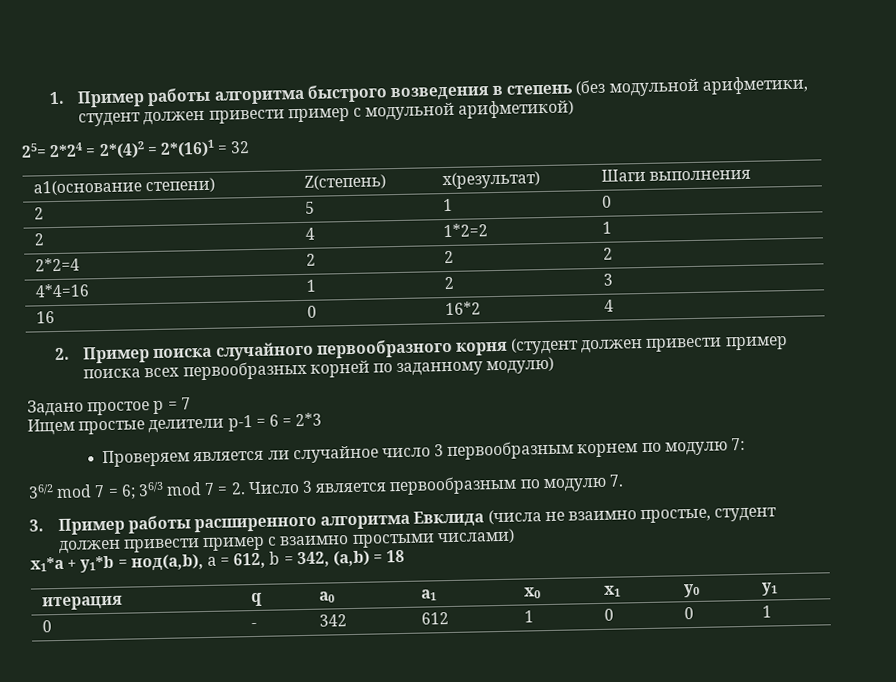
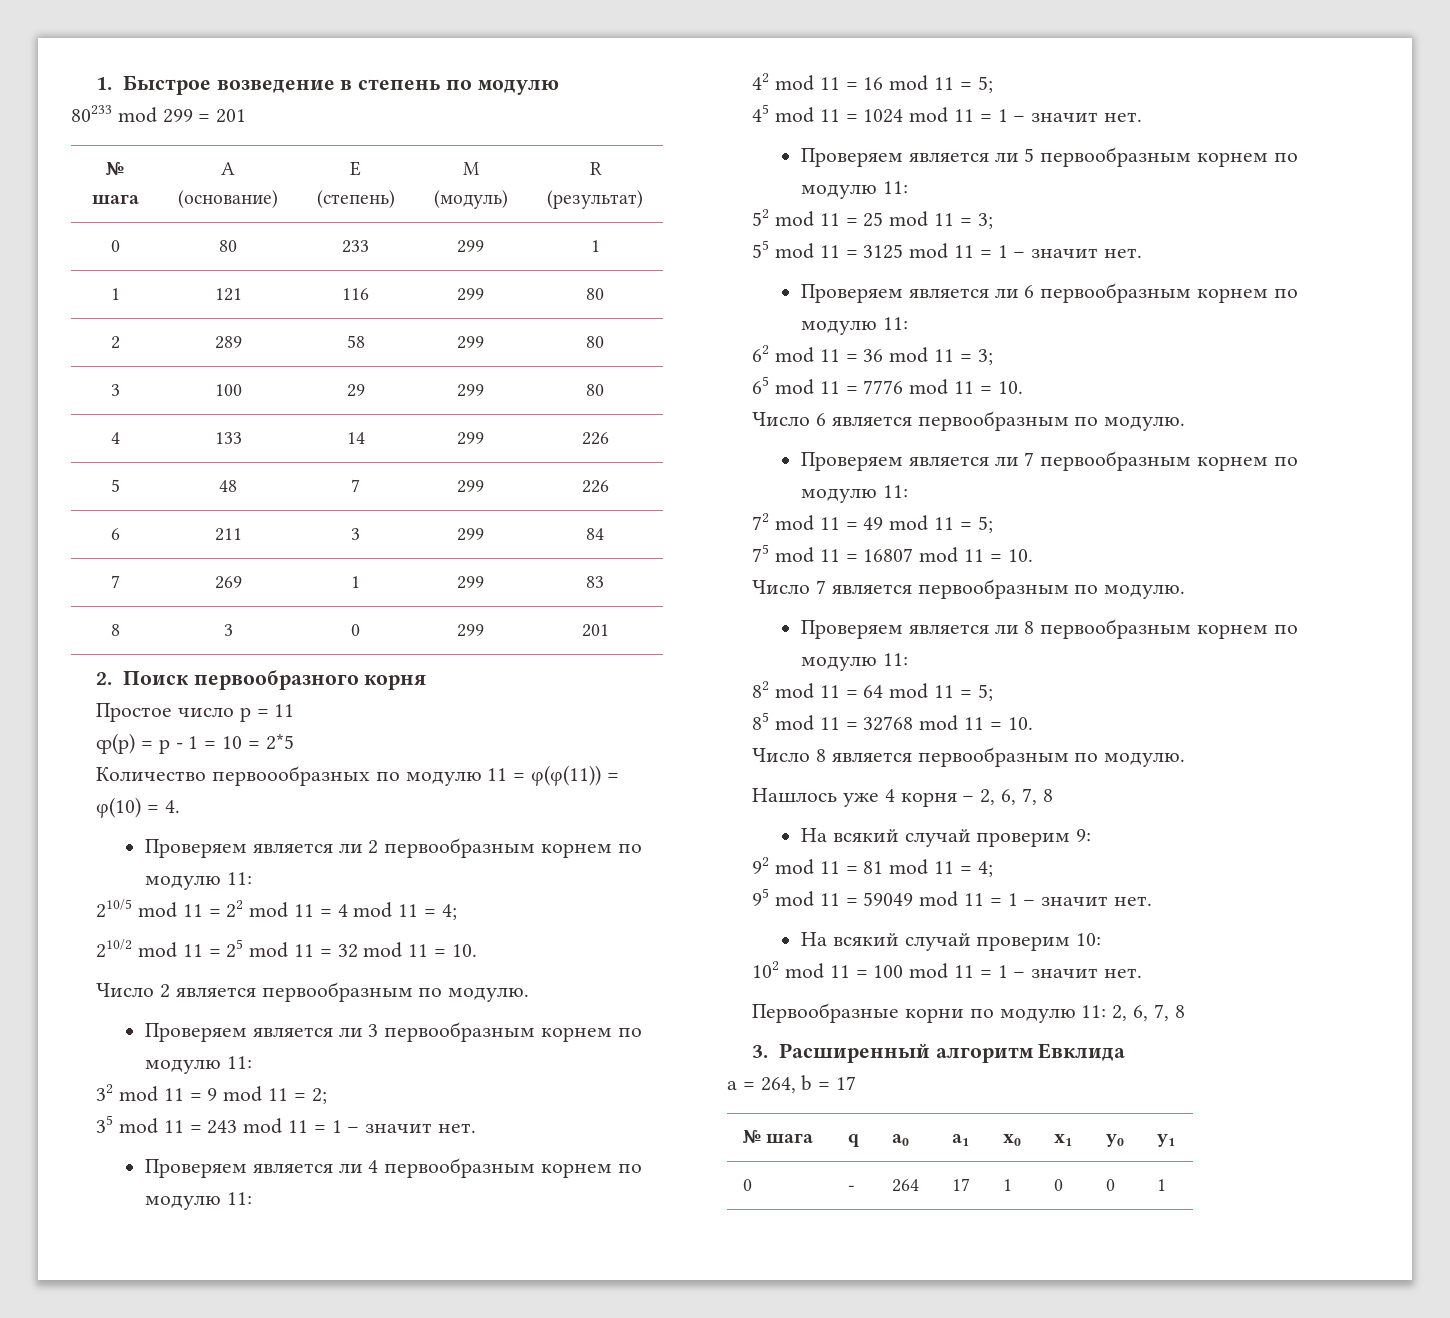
- 1. Пример работы алгоритма быстрого возведения в степень (без модульной арифметики, студент должен привести пример с модульной арифметикой)
- 25= 2*24 = 2*(4)2 = 2*(16)1 = 32
- а1(основание степени) | Z(степень) | х(результат) | Шаги выполнения
- 2 | 5 | 1 | 0
- 2 | 4 | 1*2=2 | 1
- 2*2=4 | 2 | 2 | 2
- 4*4=16 | 1 | 2 | 3
- 16 | 0 | 16*2 | 4
- 2. Пример поиска случайного первообразного корня (студент должен привести пример поиска всех первообразных корней по заданному модулю)
- Задано простое p = 7
- Ищем простые делители p-1 = 6 = 2*3
- Проверяем является ли случайное число 3 первообразным корнем по модулю 7:
- 36/2 mod 7 = 6; 36/3 mod 7 = 2. Число 3 является первообразным по модулю 7.
- 3. Пример работы расширенного алгоритма Евклида (числа не взаимно простые, студент должен привести пример с взаимно простыми числами)
- x1*a + y1*b = нод(a,b), a = 612, b = 342, (a,b) = 18
- итерация | q | a0 | a1 | x0 | x1 | y0 | y1
+ 1. Быстрое возведение в степень по модулю
+ 80233 mod 299 = 201
+ № шага | А (основание) | E (степень) | M (модуль) | R (результат)
+ 0 | 80 | 233 | 299 | 1
+ 1 | 121 | 116 | 299 | 80
+ 2 | 289 | 58 | 299 | 80
+ 3 | 100 | 29 | 299 | 80
+ 4 | 133 | 14 | 299 | 226
+ 5 | 48 | 7 | 299 | 226
+ 6 | 211 | 3 | 299 | 84
+ 7 | 269 | 1 | 299 | 83
+ 8 | 3 | 0 | 299 | 201
+ 2. Поиск первообразного корня
+ Простое число p = 11
+ ȹ(p) = p - 1 = 10 = 2*5
+ Количество первоообразных по модулю 11 = φ(φ(11)) = φ(10) = 4.
+ Проверяем является ли 2 первообразным корнем по модулю 11:
+ 210/5 mod 11 = 22 mod 11 = 4 mod 11 = 4;
+ 210/2 mod 11 = 25 mod 11 = 32 mod 11 = 10.
+ Число 2 является первообразным по модулю.
+ Проверяем является ли 3 первообразным корнем по модулю 11:
+ 32 mod 11 = 9 mod 11 = 2;
+ 35 mod 11 = 243 mod 11 = 1 – значит нет.
+ Проверяем является ли 4 первообразным корнем по модулю 11:
+ 42 mod 11 = 16 mod 11 = 5;
+ 45 mod 11 = 1024 mod 11 = 1 – значит нет.
+ Проверяем является ли 5 первообразным корнем по модулю 11:
+ 52 mod 11 = 25 mod 11 = 3;
+ 55 mod 11 = 3125 mod 11 = 1 – значит нет.
+ Проверяем является ли 6 первообразным корнем по модулю 11:
+ 62 mod 11 = 36 mod 11 = 3;
+ 65 mod 11 = 7776 mod 11 = 10.
+ Число 6 является первообразным по модулю.
+ Проверяем является ли 7 первообразным корнем по модулю 11:
+ 72 mod 11 = 49 mod 11 = 5;
+ 75 mod 11 = 16807 mod 11 = 10.
+ Число 7 является первообразным по модулю.
+ Проверяем является ли 8 первообразным корнем по модулю 11:
+ 82 mod 11 = 64 mod 11 = 5;
+ 85 mod 11 = 32768 mod 11 = 10.
+ Число 8 является первообразным по модулю.
+ Нашлось уже 4 корня – 2, 6, 7, 8
+ На всякий случай проверим 9:
+ 92 mod 11 = 81 mod 11 = 4;
+ 95 mod 11 = 59049 mod 11 = 1 – значит нет.
+ На всякий случай проверим 10:
+ 102 mod 11 = 100 mod 11 = 1 – значит нет.
+ Первообразные корни по модулю 11: 2, 6, 7, 8
+ 3. Расширенный алгоритм Евклида
+ a = 264, b = 17
+ № шага | q | a0 | a1 | x0 | x1 | y0 | y1
- 0 | - | 342 | 612 | 1 | 0 | 0 | 1
+ 0 | - | 264 | 17 | 1 | 0 | 0 | 1

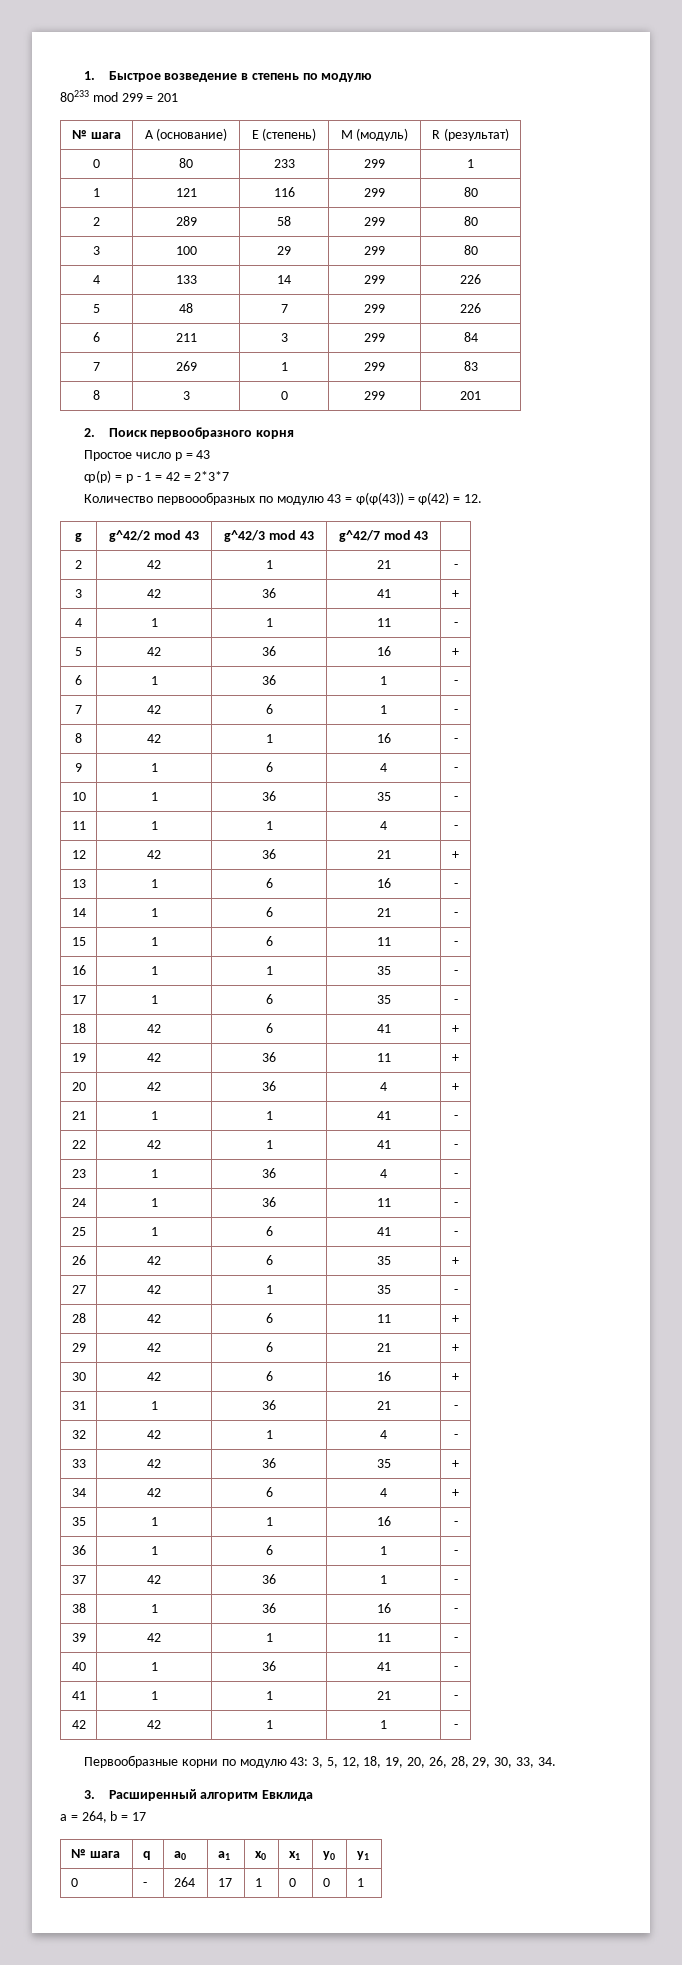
- Простое число p = 11
+ Простое число p = 43
- ȹ(p) = p - 1 = 10 = 2*5
+ ȹ(p) = p - 1 = 42 = 2*3*7
- Количество первоообразных по модулю 11 = φ(φ(11)) = φ(10) = 4.
- Проверяем является ли 2 первообразным корнем по модулю 11:
- 210/5 mod 11 = 22 mod 11 = 4 mod 11 = 4;
- 210/2 mod 11 = 25 mod 11 = 32 mod 11 = 10.
- Число 2 является первообразным по модулю.
- Проверяем является ли 3 первообразным корнем по модулю 11:
- 32 mod 11 = 9 mod 11 = 2;
- 35 mod 11 = 243 mod 11 = 1 – значит нет.
- Проверяем является ли 4 первообразным корнем по модулю 11:
- 42 mod 11 = 16 mod 11 = 5;
- 45 mod 11 = 1024 mod 11 = 1 – значит нет.
- Проверяем является ли 5 первообразным корнем по модулю 11:
- 52 mod 11 = 25 mod 11 = 3;
- 55 mod 11 = 3125 mod 11 = 1 – значит нет.
- Проверяем является ли 6 первообразным корнем по модулю 11:
- 62 mod 11 = 36 mod 11 = 3;
- 65 mod 11 = 7776 mod 11 = 10.
- Число 6 является первообразным по модулю.
- Проверяем является ли 7 первообразным корнем по модулю 11:
- 72 mod 11 = 49 mod 11 = 5;
- 75 mod 11 = 16807 mod 11 = 10.
- Число 7 является первообразным по модулю.
- Проверяем является ли 8 первообразным корнем по модулю 11:
- 82 mod 11 = 64 mod 11 = 5;
- 85 mod 11 = 32768 mod 11 = 10.
- Число 8 является первообразным по модулю.
- Нашлось уже 4 корня – 2, 6, 7, 8
- На всякий случай проверим 9:
- 92 mod 11 = 81 mod 11 = 4;
- 95 mod 11 = 59049 mod 11 = 1 – значит нет.
- На всякий случай проверим 10:
- 102 mod 11 = 100 mod 11 = 1 – значит нет.
- Первообразные корни по модулю 11: 2, 6, 7, 8
+ Количество первоообразных по модулю 43 = φ(φ(43)) = φ(42) = 12.
+ g | g^42/2 mod 43 | g^42/3 mod 43 | g^42/7 mod 43 |
+ 2 | 42 | 1 | 21 | -
+ 3 | 42 | 36 | 41 | +
+ 4 | 1 | 1 | 11 | -
+ 5 | 42 | 36 | 16 | +
+ 6 | 1 | 36 | 1 | -
+ 7 | 42 | 6 | 1 | -
+ 8 | 42 | 1 | 16 | -
+ 9 | 1 | 6 | 4 | -
+ 10 | 1 | 36 | 35 | -
+ 11 | 1 | 1 | 4 | -
+ 12 | 42 | 36 | 21 | +
+ 13 | 1 | 6 | 16 | -
+ 14 | 1 | 6 | 21 | -
+ 15 | 1 | 6 | 11 | -
+ 16 | 1 | 1 | 35 | -
+ 17 | 1 | 6 | 35 | -
+ 18 | 42 | 6 | 41 | +
+ 19 | 42 | 36 | 11 | +
+ 20 | 42 | 36 | 4 | +
+ 21 | 1 | 1 | 41 | -
+ 22 | 42 | 1 | 41 | -
+ 23 | 1 | 36 | 4 | -
+ 24 | 1 | 36 | 11 | -
+ 25 | 1 | 6 | 41 | -
+ 26 | 42 | 6 | 35 | +
+ 27 | 42 | 1 | 35 | -
+ 28 | 42 | 6 | 11 | +
+ 29 | 42 | 6 | 21 | +
+ 30 | 42 | 6 | 16 | +
+ 31 | 1 | 36 | 21 | -
+ 32 | 42 | 1 | 4 | -
+ 33 | 42 | 36 | 35 | +
+ 34 | 42 | 6 | 4 | +
+ 35 | 1 | 1 | 16 | -
+ 36 | 1 | 6 | 1 | -
+ 37 | 42 | 36 | 1 | -
+ 38 | 1 | 36 | 16 | -
+ 39 | 42 | 1 | 11 | -
+ 40 | 1 | 36 | 41 | -
+ 41 | 1 | 1 | 21 | -
+ 42 | 42 | 1 | 1 | -
+ Первообразные корни по модулю 43: 3, 5, 12, 18, 19, 20, 26, 28, 29, 30, 33, 34.

